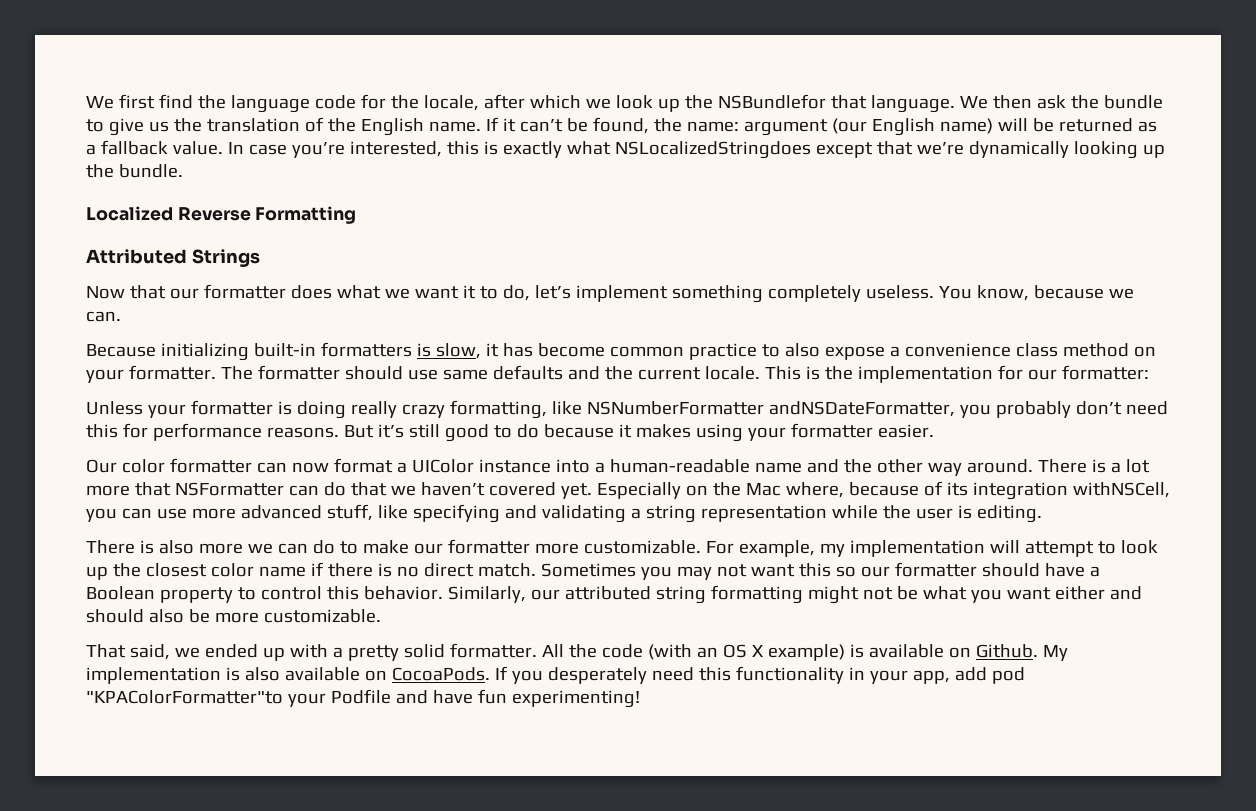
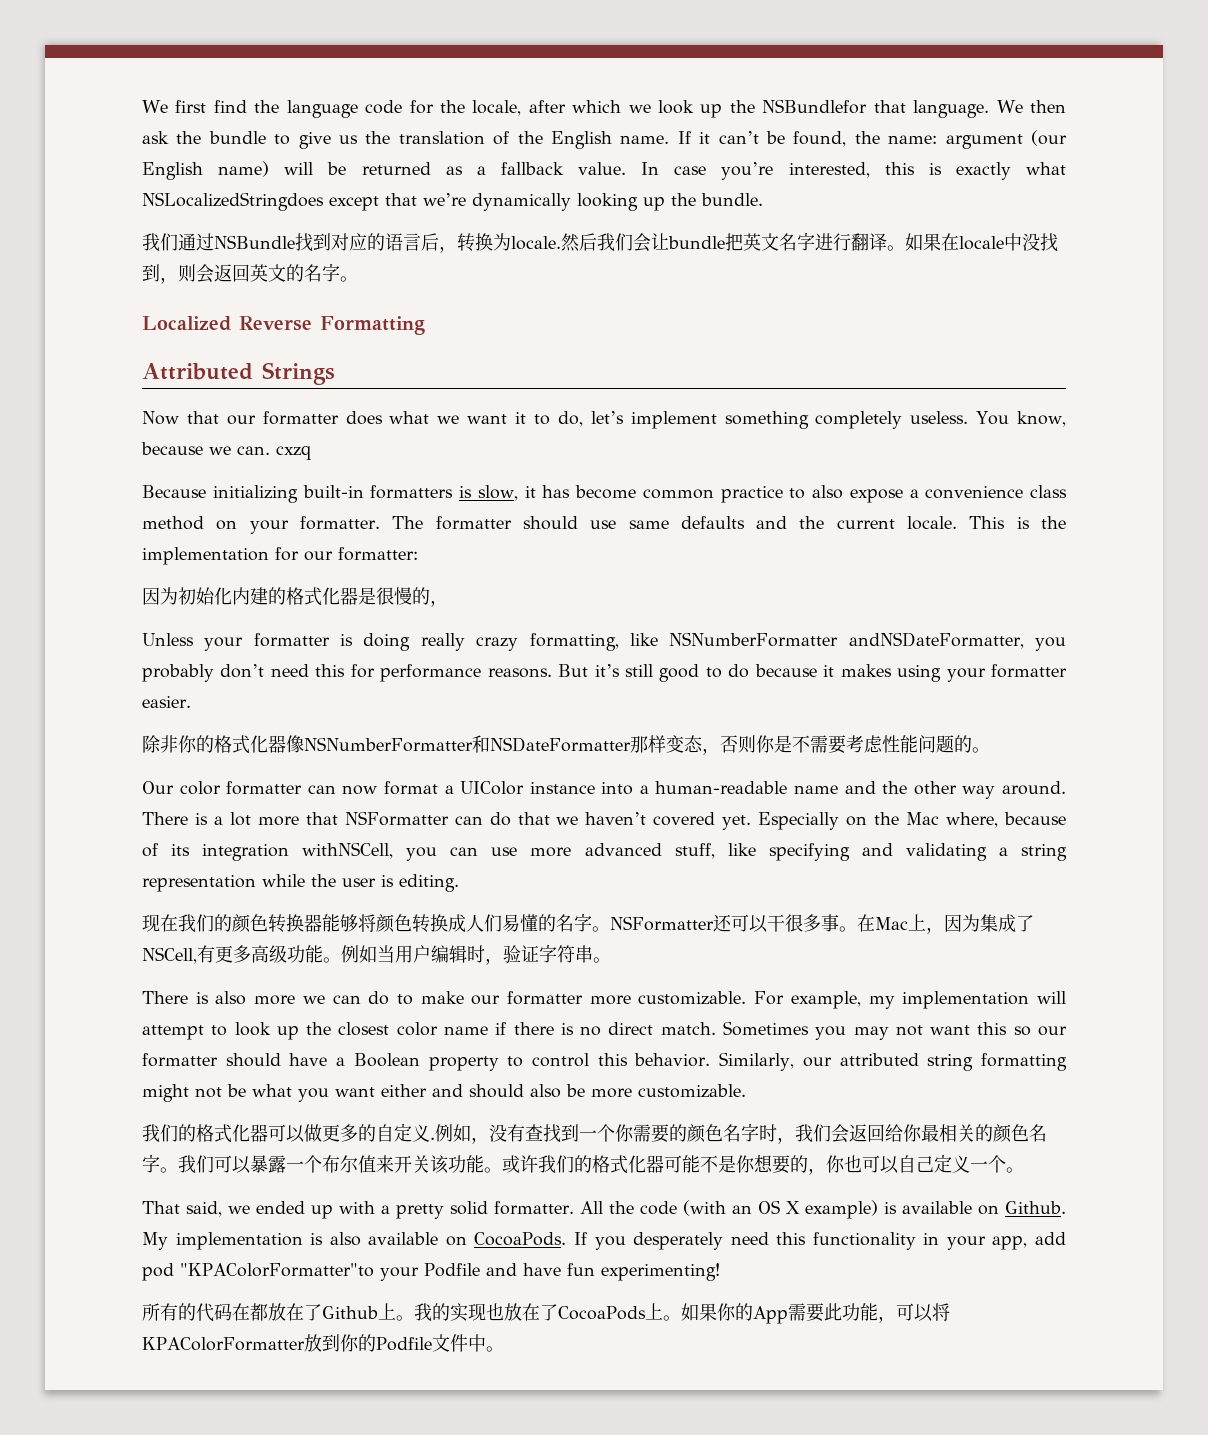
+ 我们通过NSBundle找到对应的语言后，转换为locale.然后我们会让bundle把英文名字进行翻译。如果在locale中没找到，则会返回英文的名字。
- You know, because we can.
+ You know, because we can. cxzq
+ 因为初始化内建的格式化器是很慢的，
+ 除非你的格式化器像NSNumberFormatter和NSDateFormatter那样变态，否则你是不需要考虑性能问题的。
+ 现在我们的颜色转换器能够将颜色转换成人们易懂的名字。NSFormatter还可以干很多事。在Mac上，因为集成了NSCell,有更多高级功能。例如当用户编辑时，验证字符串。
+ 我们的格式化器可以做更多的自定义.例如，没有查找到一个你需要的颜色名字时，我们会返回给你最相关的颜色名字。我们可以暴露一个布尔值来开关该功能。或许我们的格式化器可能不是你想要的，你也可以自己定义一个。
+ 所有的代码在都放在了Github上。我的实现也放在了CocoaPods上。如果你的App需要此功能，可以将KPAColorFormatter放到你的Podfile文件中。

